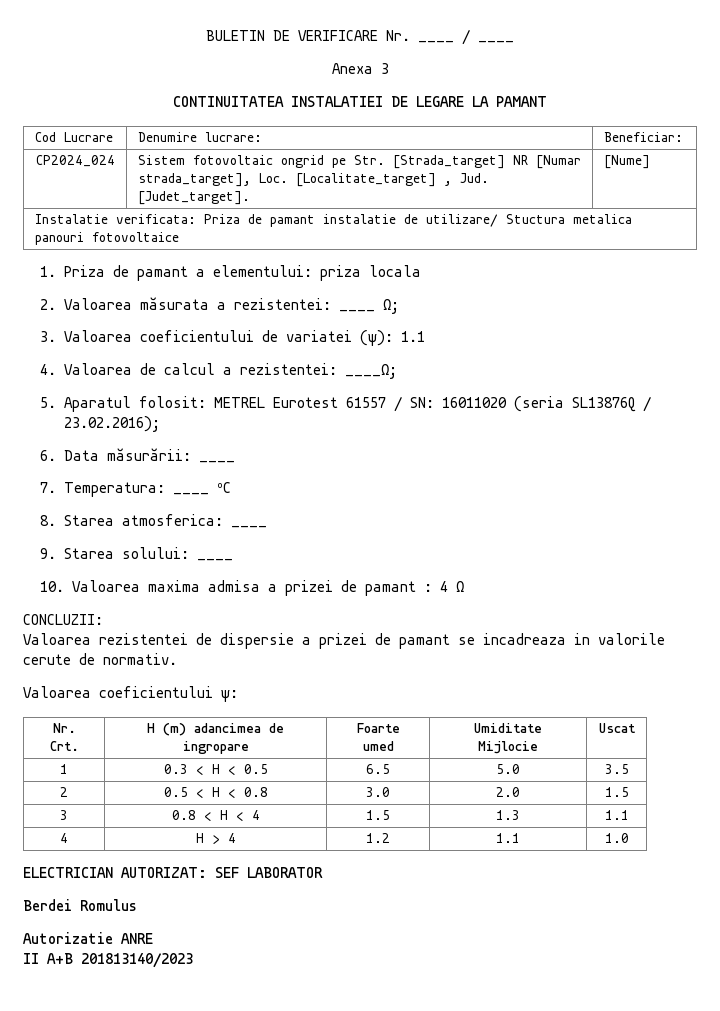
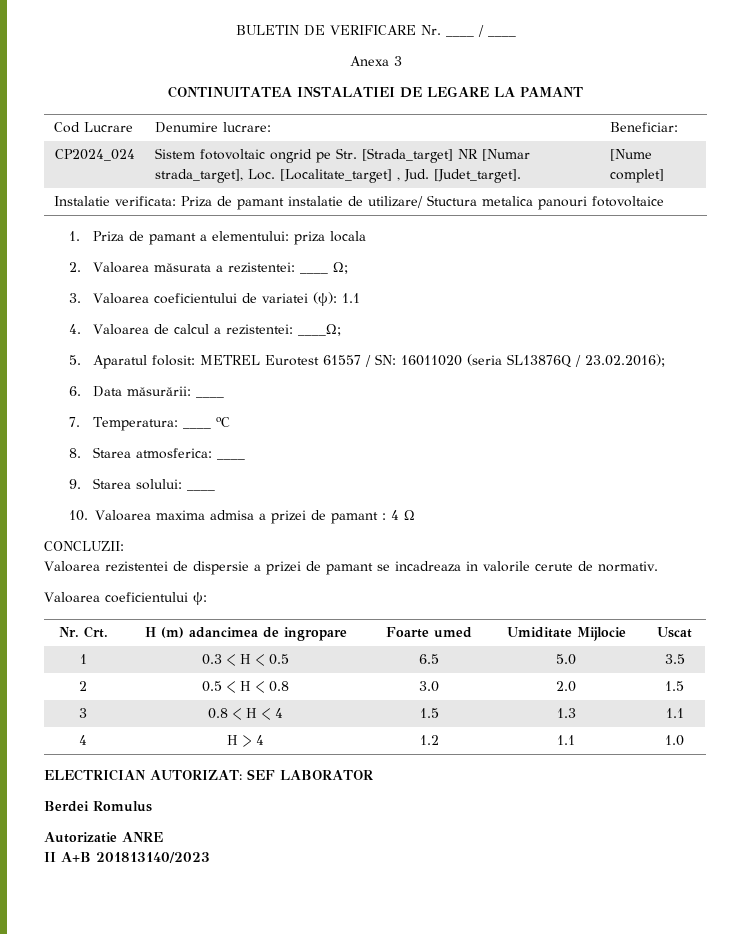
- CP2024_024 | Sistem fotovoltaic ongrid pe Str. [Strada_target] NR [Numar strada_target], Loc. [Localitate_target] , Jud. [Judet_target]. | [Nume]
+ CP2024_024 | Sistem fotovoltaic ongrid pe Str. [Strada_target] NR [Numar strada_target], Loc. [Localitate_target] , Jud. [Judet_target]. | [Nume complet]

